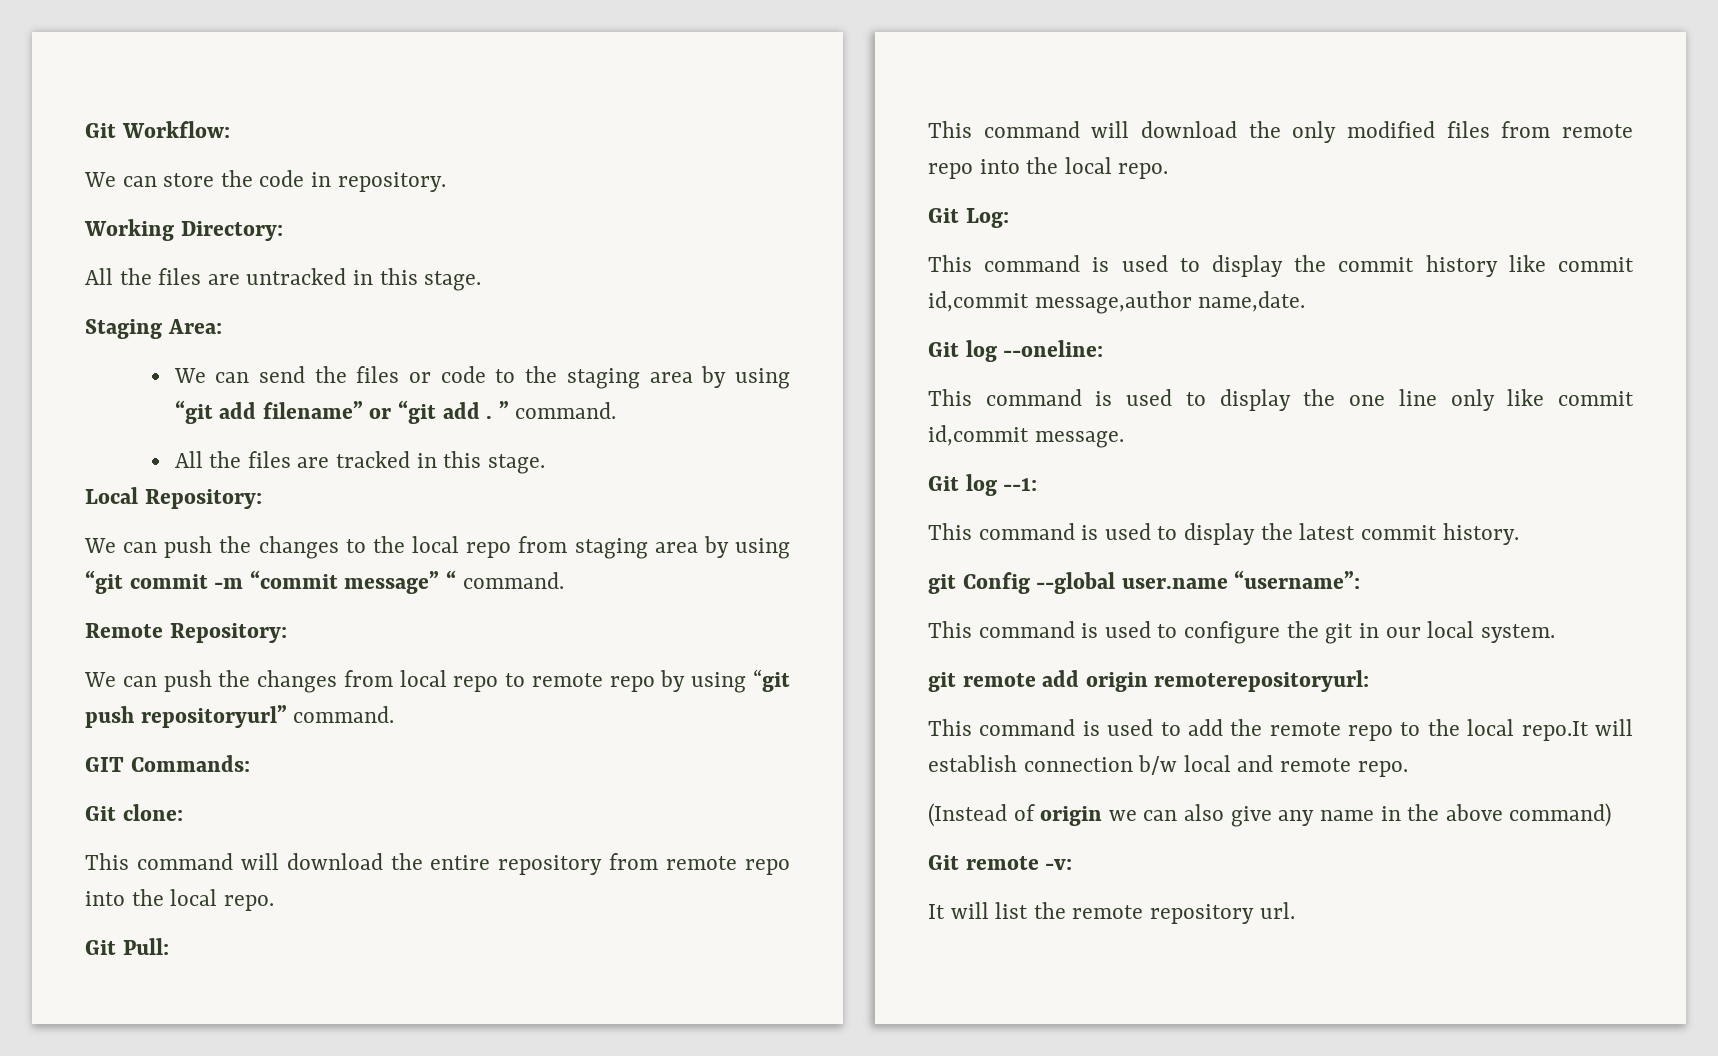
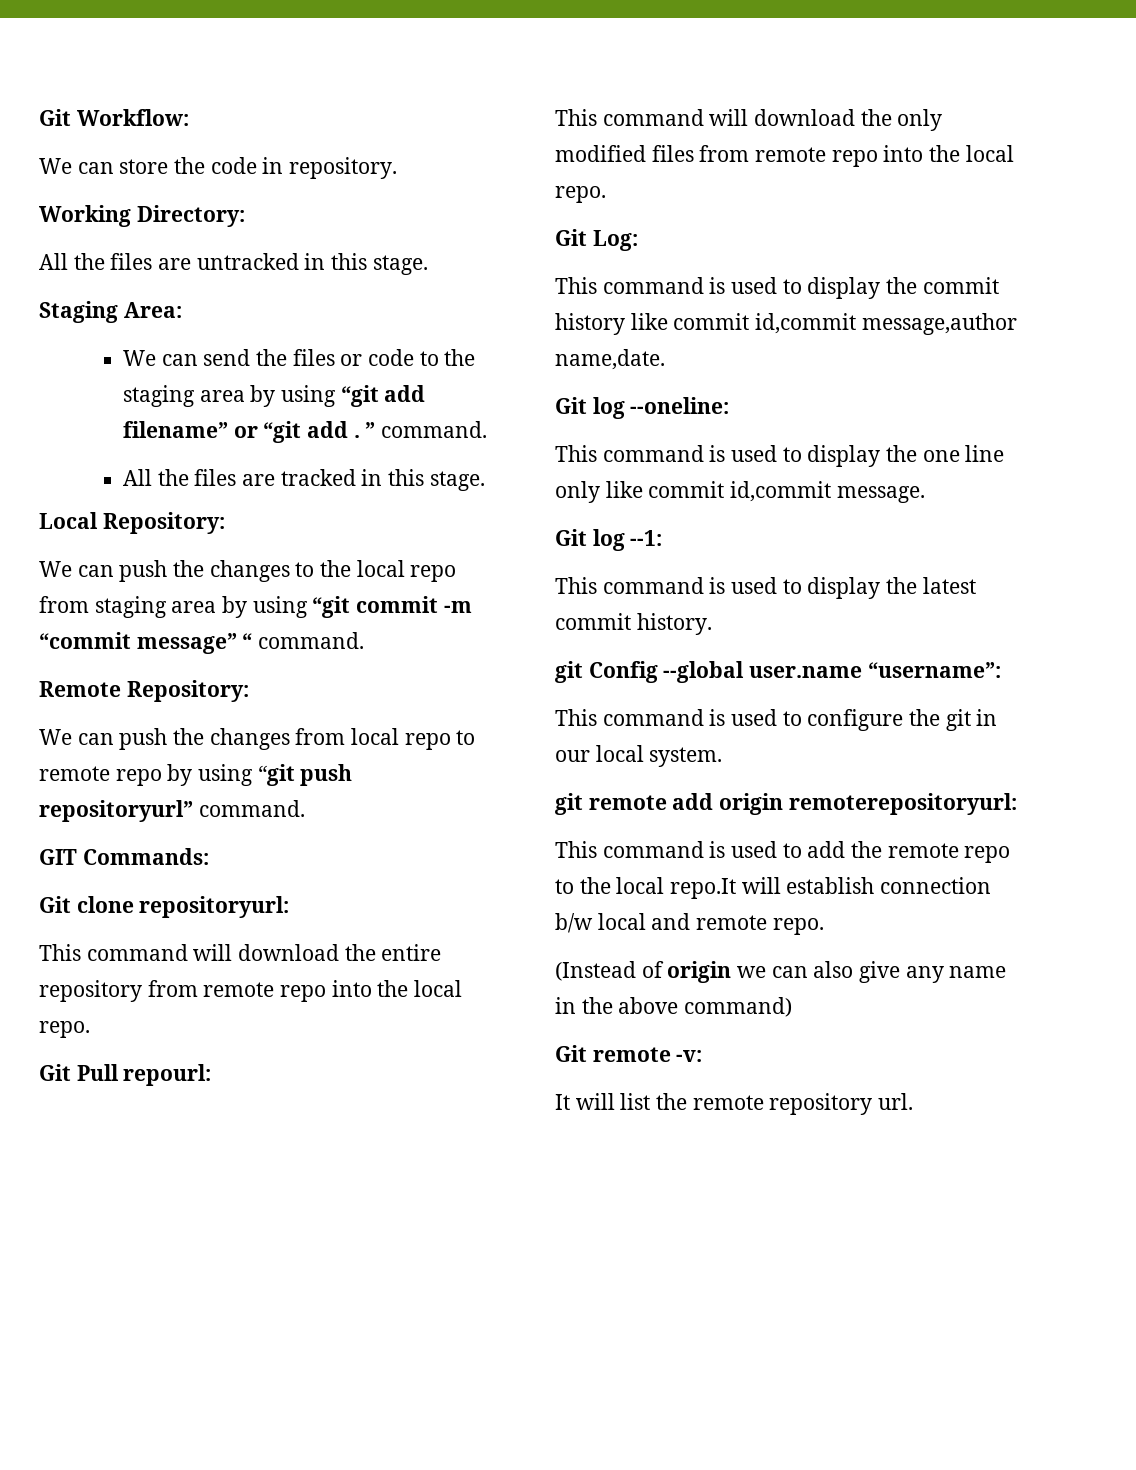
- Git clone:
+ Git clone repositoryurl:
- Git Pull:
+ Git Pull repourl:

